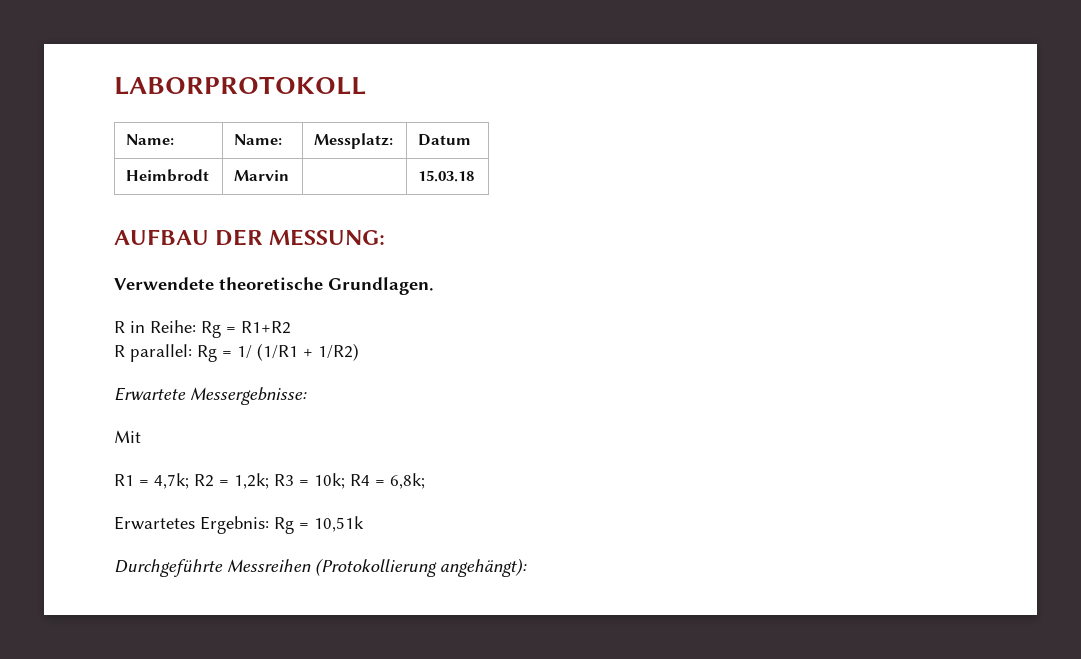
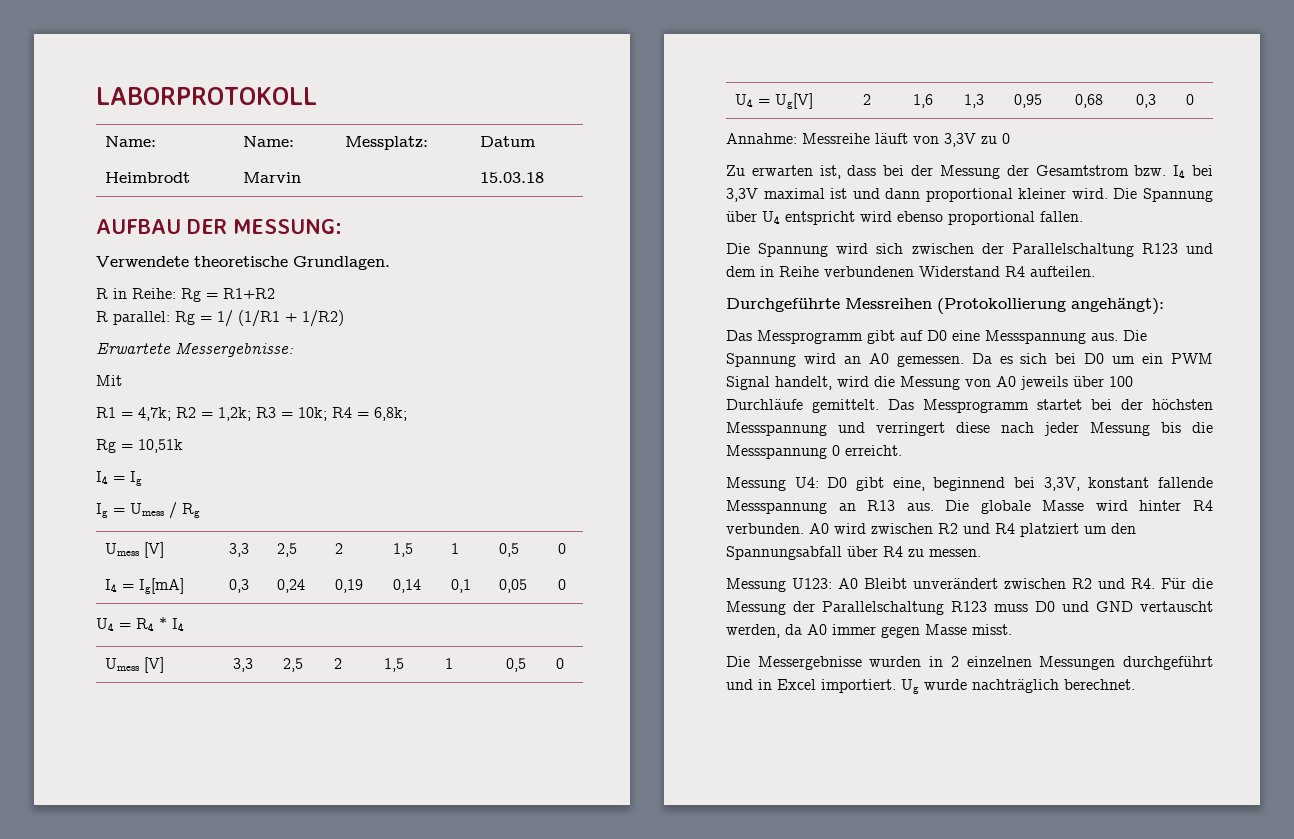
- Erwartetes Ergebnis: Rg = 10,51k
+ Rg = 10,51k
+ I4 = Ig
+ Ig = Umess / Rg
+ Umess [V] | 3,3 | 2,5 | 2 | 1,5 | 1 | 0,5 | 0
+ I4 = Ig[mA] | 0,3 | 0,24 | 0,19 | 0,14 | 0,1 | 0,05 | 0
+ U4 = R4 * I4
+ Umess [V] | 3,3 | 2,5 | 2 | 1,5 | 1 | 0,5 | 0
+ U4 = Ug[V] | 2 | 1,6 | 1,3 | 0,95 | 0,68 | 0,3 | 0
+ Annahme: Messreihe läuft von 3,3V zu 0
+ Zu erwarten ist, dass bei der Messung der Gesamtstrom bzw. I4 bei 3,3V maximal ist und dann proportional kleiner wird. Die Spannung über U4 entspricht wird ebenso proportional fallen.
+ Die Spannung wird sich zwischen der Parallelschaltung R123 und dem in Reihe verbundenen Widerstand R4 aufteilen.
  Durchgeführte Messreihen (Protokollierung angehängt):
+ Das Messprogramm gibt auf D0 eine Messspannung aus. Die Spannung wird an A0 gemessen. Da es sich bei D0 um ein PWM Signal handelt, wird die Messung von A0 jeweils über 100 Durchläufe gemittelt. Das Messprogramm startet bei der höchsten Messspannung und verringert diese nach jeder Messung bis die Messspannung 0 erreicht.
+ Messung U4: D0 gibt eine, beginnend bei 3,3V, konstant fallende Messspannung an R13 aus. Die globale Masse wird hinter R4 verbunden. A0 wird zwischen R2 und R4 platziert um den Spannungsabfall über R4 zu messen.
+ Messung U123: A0 Bleibt unverändert zwischen R2 und R4. Für die Messung der Parallelschaltung R123 muss D0 und GND vertauscht werden, da A0 immer gegen Masse misst.
+ Die Messergebnisse wurden in 2 einzelnen Messungen durchgeführt und in Excel importiert. Ug wurde nachträglich berechnet.

